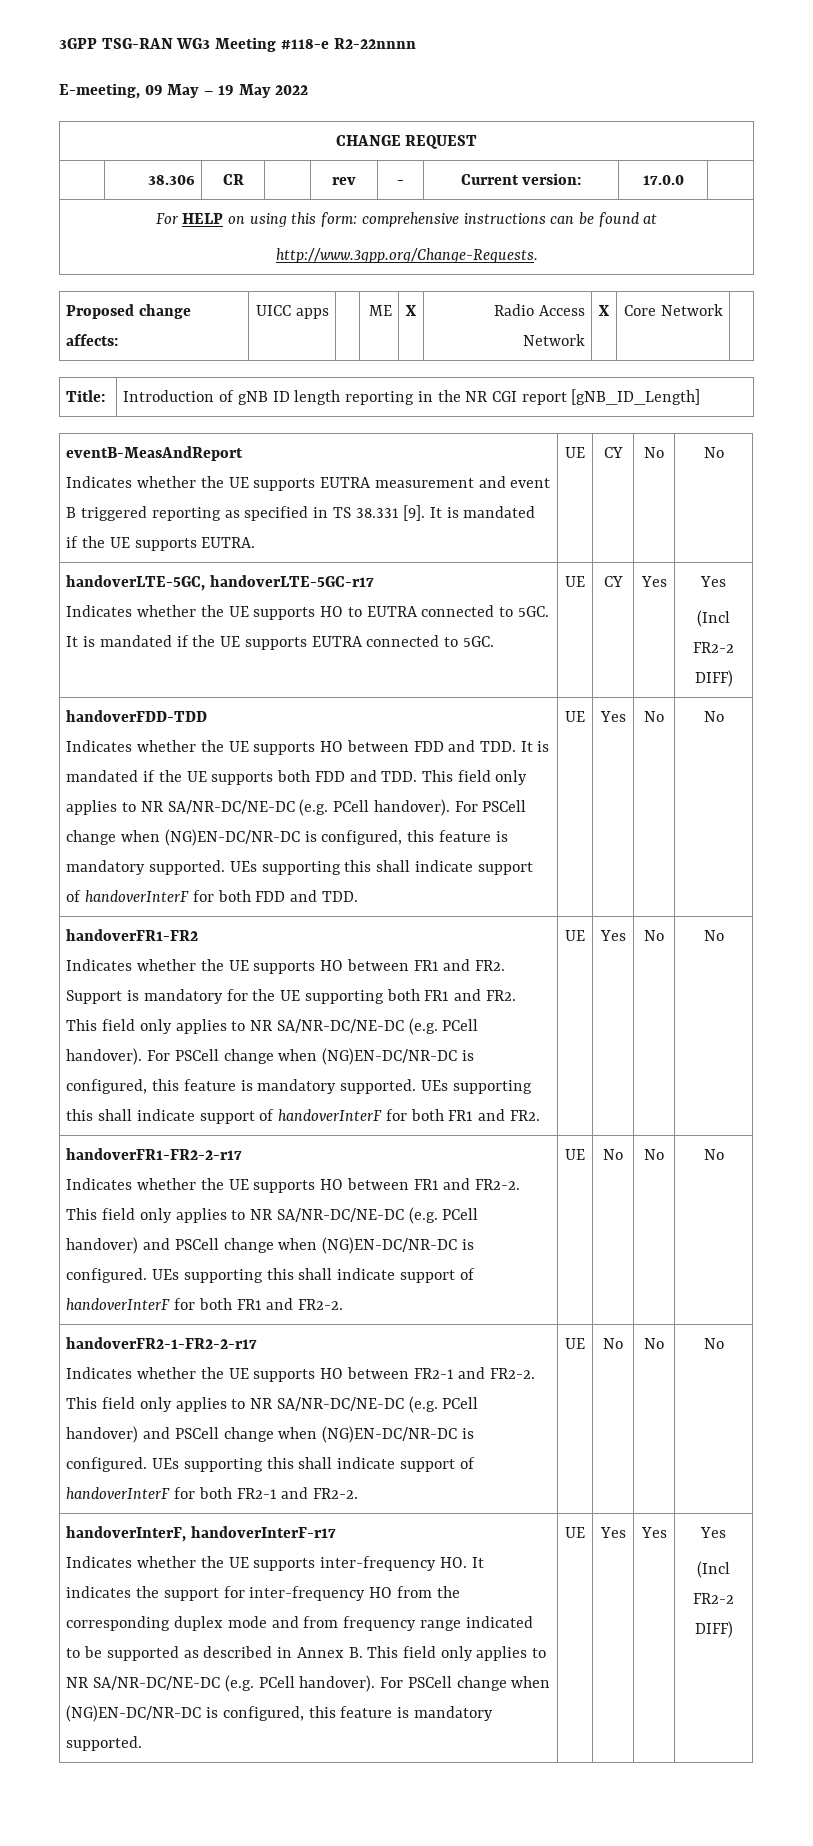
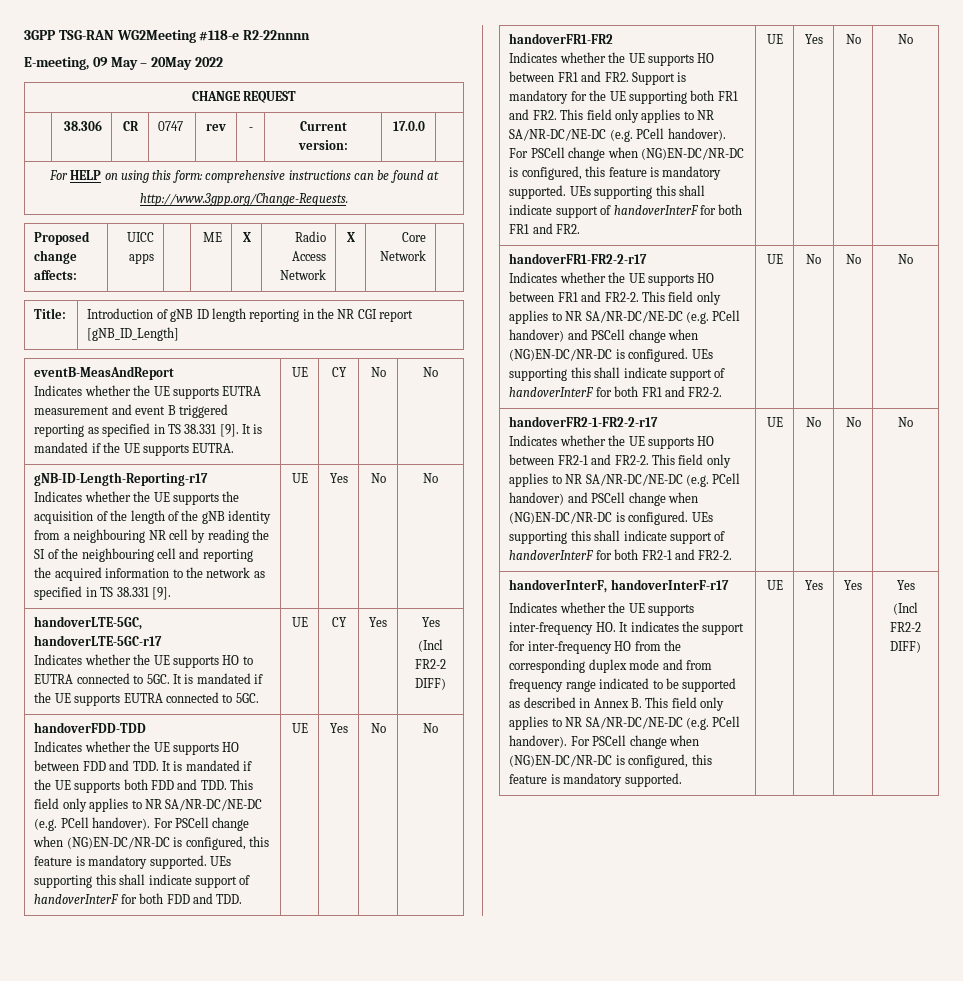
- 3GPP TSG-RAN WG3 Meeting #118-e R2-22nnnn
+ 3GPP TSG-RAN WG2Meeting #118-e R2-22nnnn
- E-meeting, 09 May – 19 May 2022
+ E-meeting, 09 May – 20May 2022
- | 38.306 | CR | | rev | - | Current version: | 17.0.0 |
+ | 38.306 | CR | 0747 | rev | - | Current version: | 17.0.0 |
+ gNB-ID-Length-Reporting-r17
+ Indicates whether the UE supports the acquisition of the length of the gNB identity from a neighbouring NR cell by reading the SI of the neighbouring cell and reporting the acquired information to the network as specified in TS 38.331 [9]. | UE | Yes | No | No

